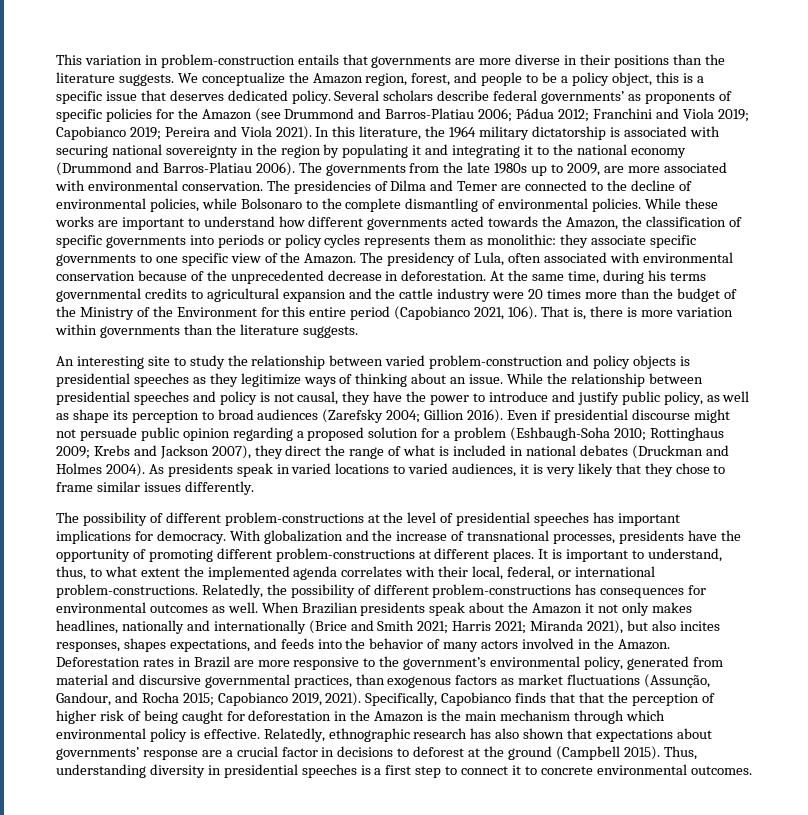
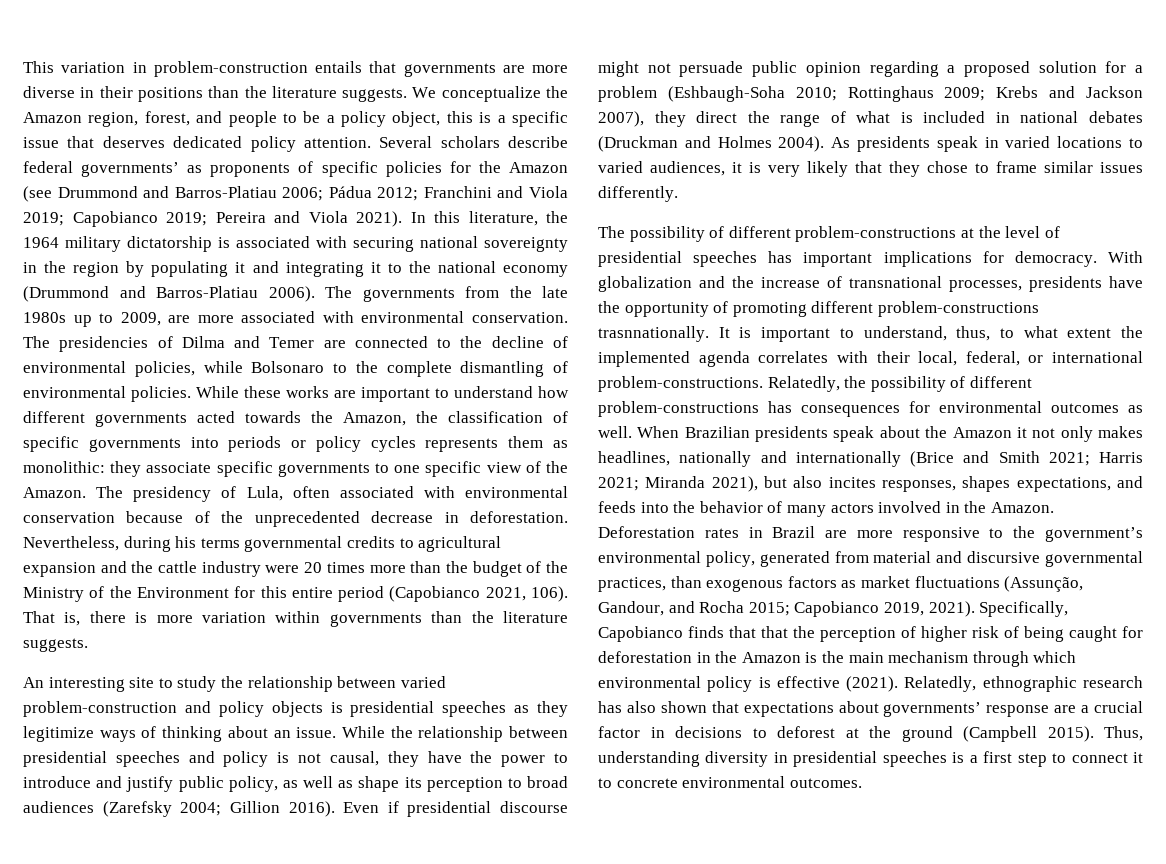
- We conceptualize the Amazon region, forest, and people to be a policy object, this is a specific issue that deserves dedicated policy.
+ We conceptualize the Amazon region, forest, and people to be a policy object, this is a specific issue that deserves dedicated policy attention.
- At the same time, during his terms governmental credits to agricultural expansion and the cattle industry were 20 times more than the budget of the Ministry of the Environment for this entire period (Capobianco 2021, 106).
+ Nevertheless, during his terms governmental credits to agricultural expansion and the cattle industry were 20 times more than the budget of the Ministry of the Environment for this entire period (Capobianco 2021, 106).
- With globalization and the increase of transnational processes, presidents have the opportunity of promoting different problem-constructions at different places.
+ With globalization and the increase of transnational processes, presidents have the opportunity of promoting different problem-constructions trasnnationally.
- Specifically, Capobianco finds that that the perception of higher risk of being caught for deforestation in the Amazon is the main mechanism through which environmental policy is effective.
+ Specifically, Capobianco finds that that the perception of higher risk of being caught for deforestation in the Amazon is the main mechanism through which environmental policy is effective (2021).

